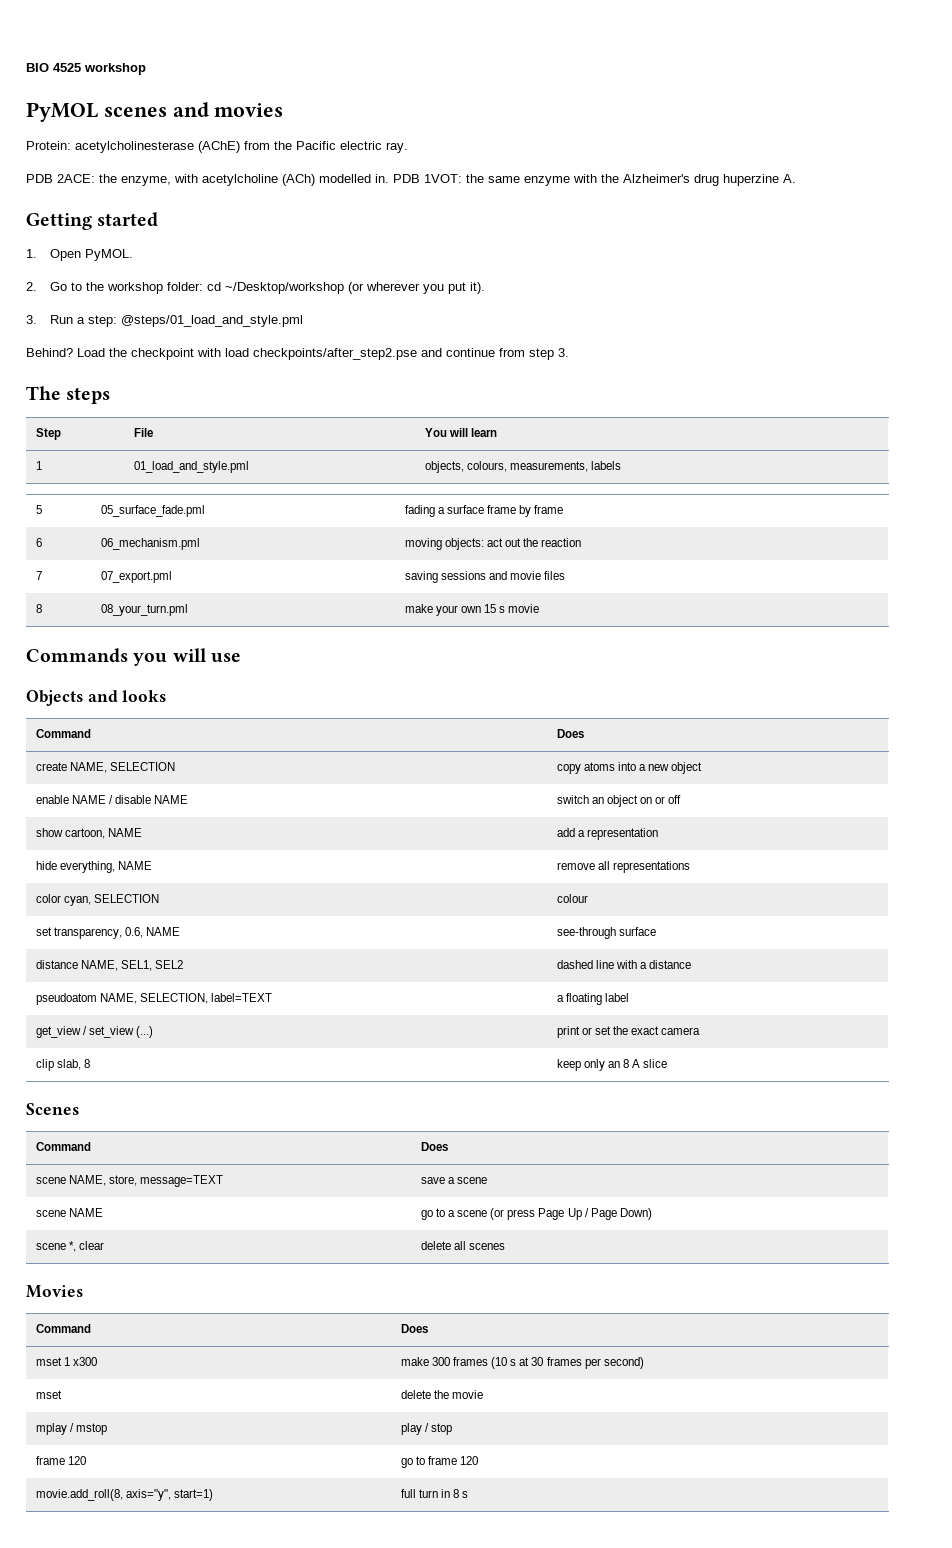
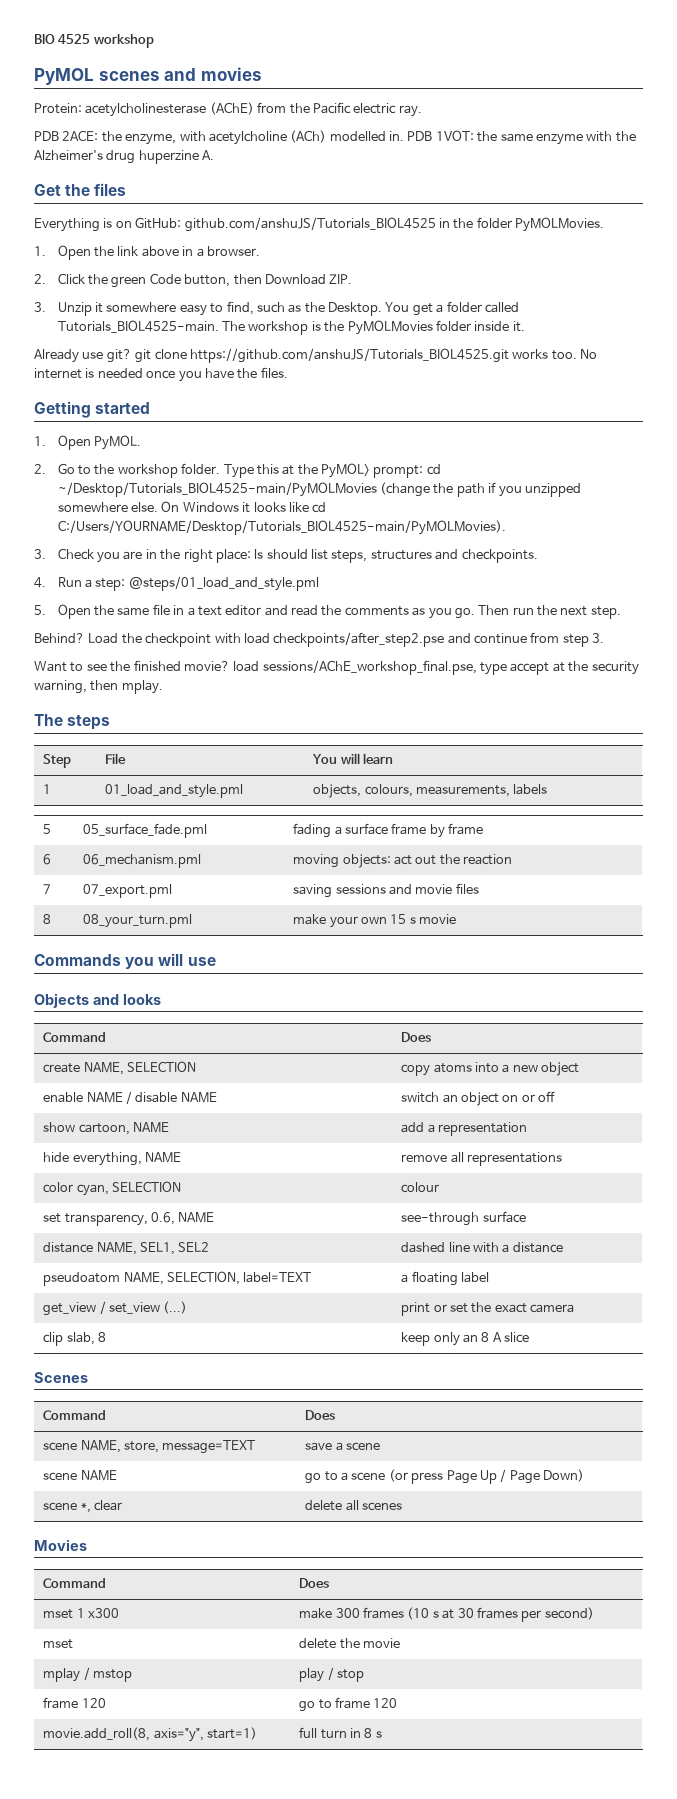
+ Get the files
+ Everything is on GitHub: github.com/anshuJS/Tutorials_BIOL4525 in the folder PyMOLMovies.
+ 1. Open the link above in a browser.
+ 2. Click the green Code button, then Download ZIP.
+ 3. Unzip it somewhere easy to find, such as the Desktop. You get a folder called Tutorials_BIOL4525-main. The workshop is the PyMOLMovies folder inside it.
+ Already use git? git clone https://github.com/anshuJS/Tutorials_BIOL4525.git works too. No internet is needed once you have the files.
- 2. Go to the workshop folder: cd ~/Desktop/workshop (or wherever you put it).
- 3. Run a step: @steps/01_load_and_style.pml
+ 2. Go to the workshop folder. Type this at the PyMOL> prompt: cd ~/Desktop/Tutorials_BIOL4525-main/PyMOLMovies (change the path if you unzipped somewhere else. On Windows it looks like cd C:/Users/YOURNAME/Desktop/Tutorials_BIOL4525-main/PyMOLMovies).
+ 3. Check you are in the right place: ls should list steps, structures and checkpoints.
+ 4. Run a step: @steps/01_load_and_style.pml
+ 5. Open the same file in a text editor and read the comments as you go. Then run the next step.
+ Want to see the finished movie? load sessions/AChE_workshop_final.pse, type accept at the security warning, then mplay.

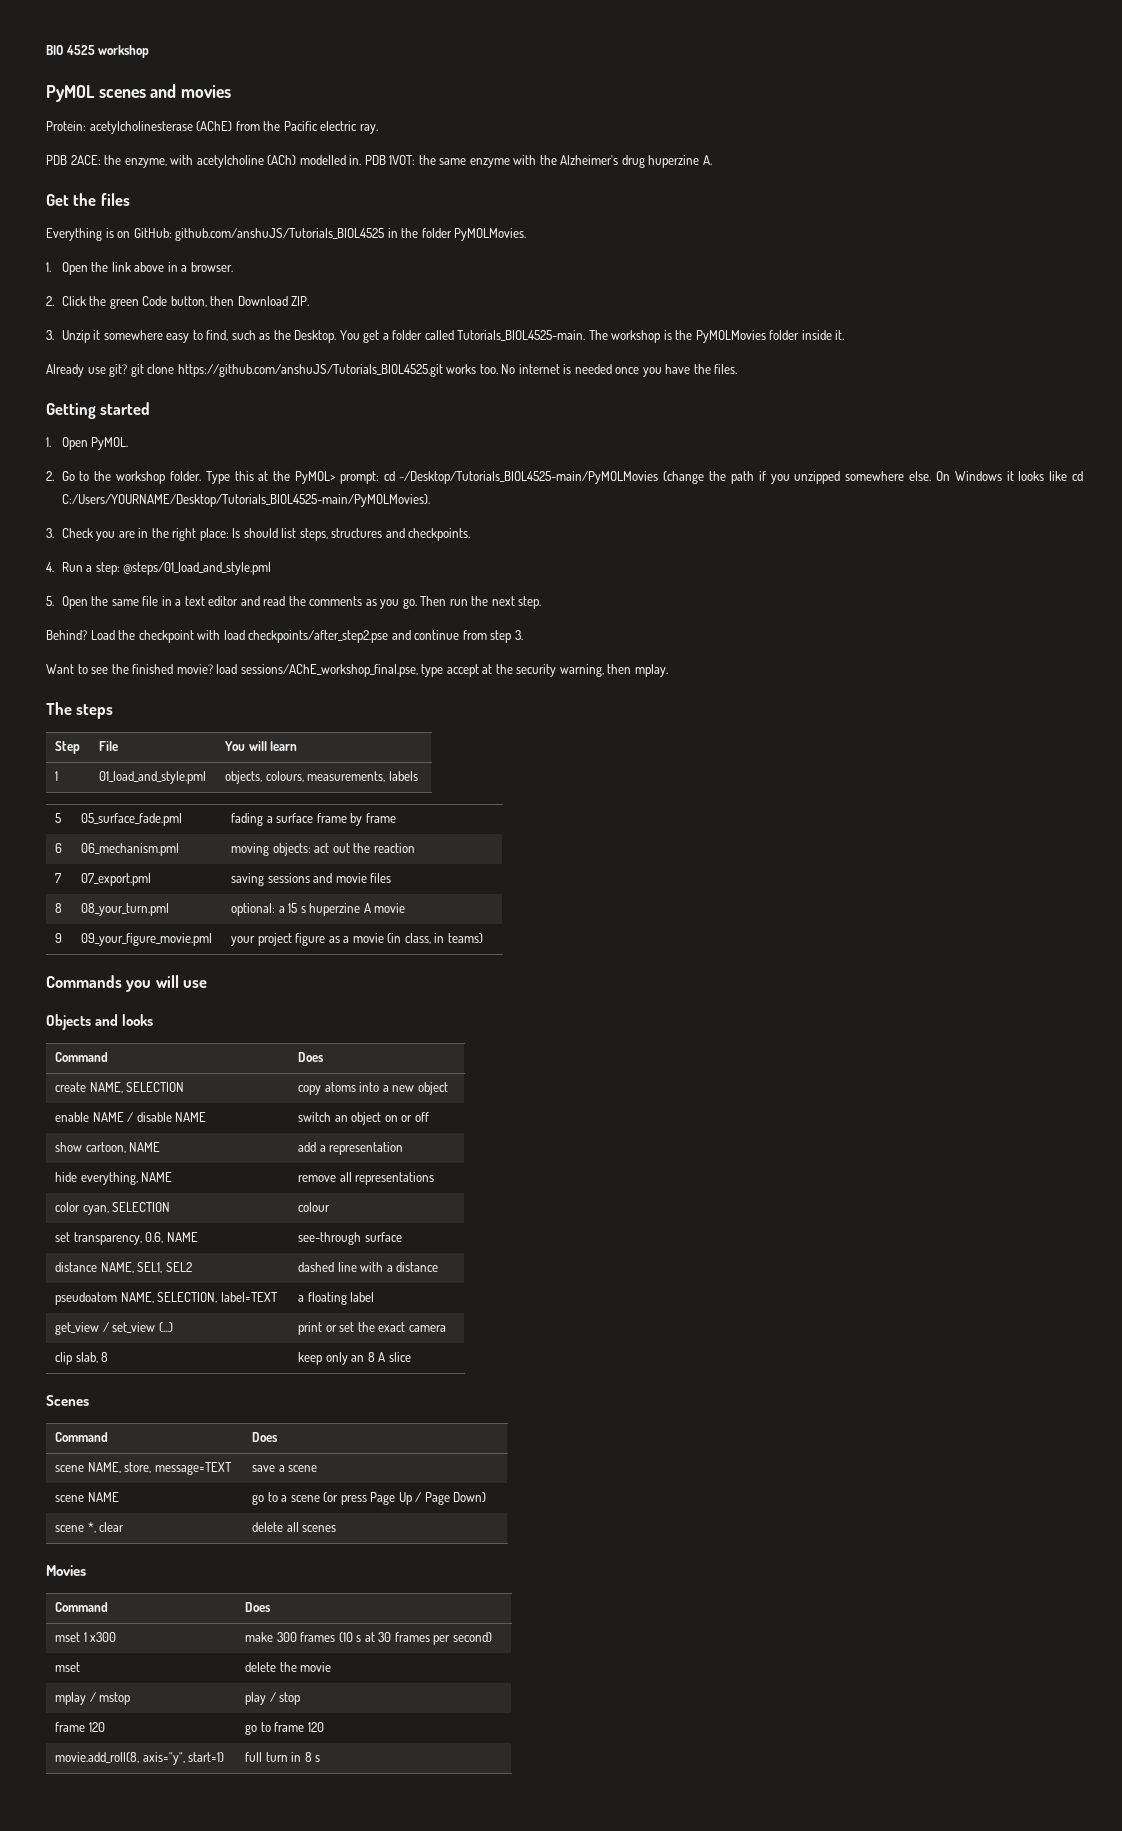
- 8 | 08_your_turn.pml | make your own 15 s movie
+ 8 | 08_your_turn.pml | optional: a 15 s huperzine A movie
+ 9 | 09_your_figure_movie.pml | your project figure as a movie (in class, in teams)

